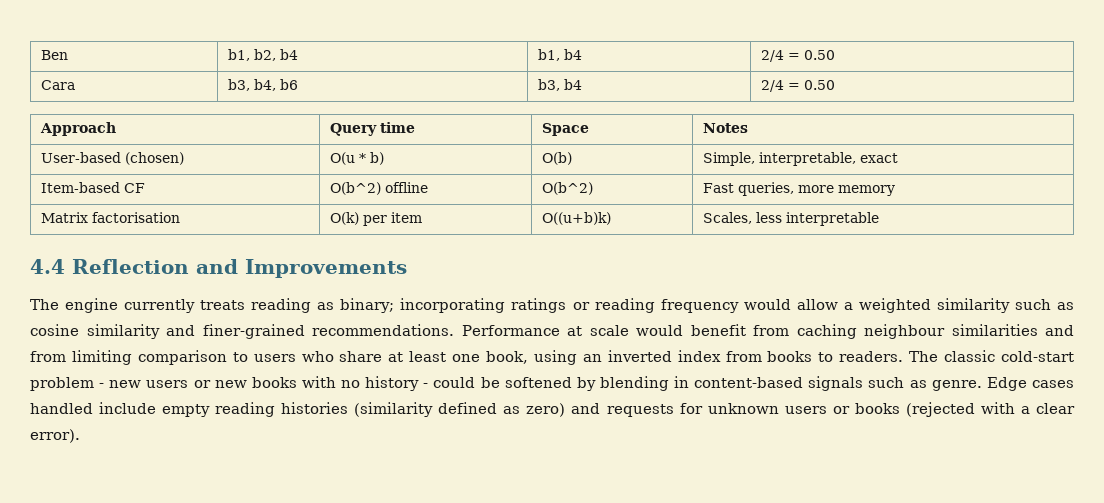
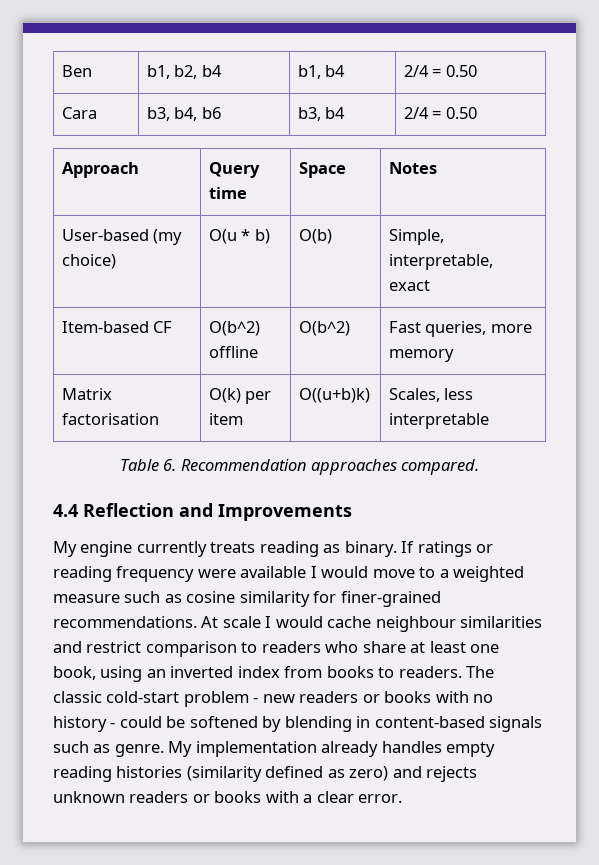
- User-based (chosen) | O(u * b) | O(b) | Simple, interpretable, exact
+ User-based (my choice) | O(u * b) | O(b) | Simple, interpretable, exact
+ Table 6. Recommendation approaches compared.
- The engine currently treats reading as binary; incorporating ratings or reading frequency would allow a weighted similarity such as cosine similarity and finer-grained recommendations.
+ My engine currently treats reading as binary. If ratings or reading frequency were available I would move to a weighted measure such as cosine similarity for finer-grained recommendations.
- Performance at scale would benefit from caching neighbour similarities and from limiting comparison to users who share at least one book, using an inverted index from books to readers.
+ At scale I would cache neighbour similarities and restrict comparison to readers who share at least one book, using an inverted index from books to readers.
- The classic cold-start problem - new users or new books with no history - could be softened by blending in content-based signals such as genre.
+ The classic cold-start problem - new readers or books with no history - could be softened by blending in content-based signals such as genre.
- Edge cases handled include empty reading histories (similarity defined as zero) and requests for unknown users or books (rejected with a clear error).
+ My implementation already handles empty reading histories (similarity defined as zero) and rejects unknown readers or books with a clear error.

